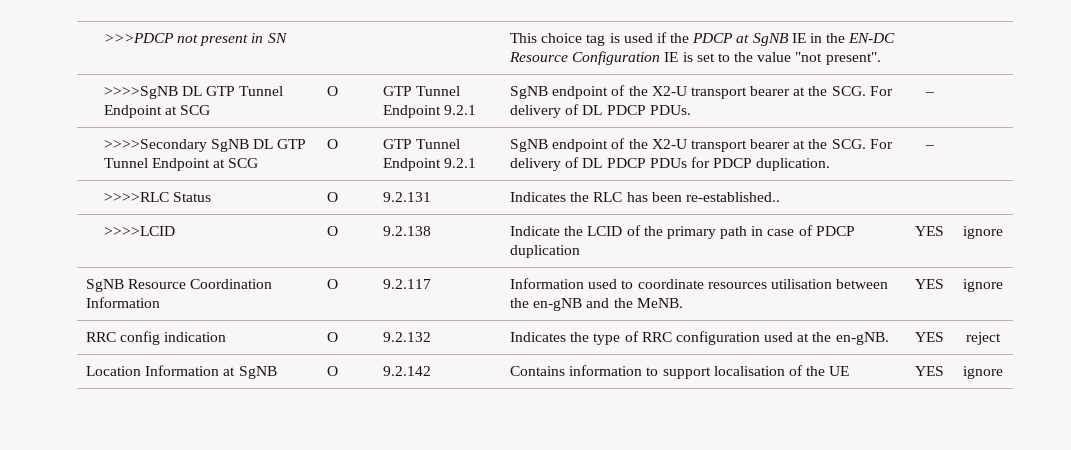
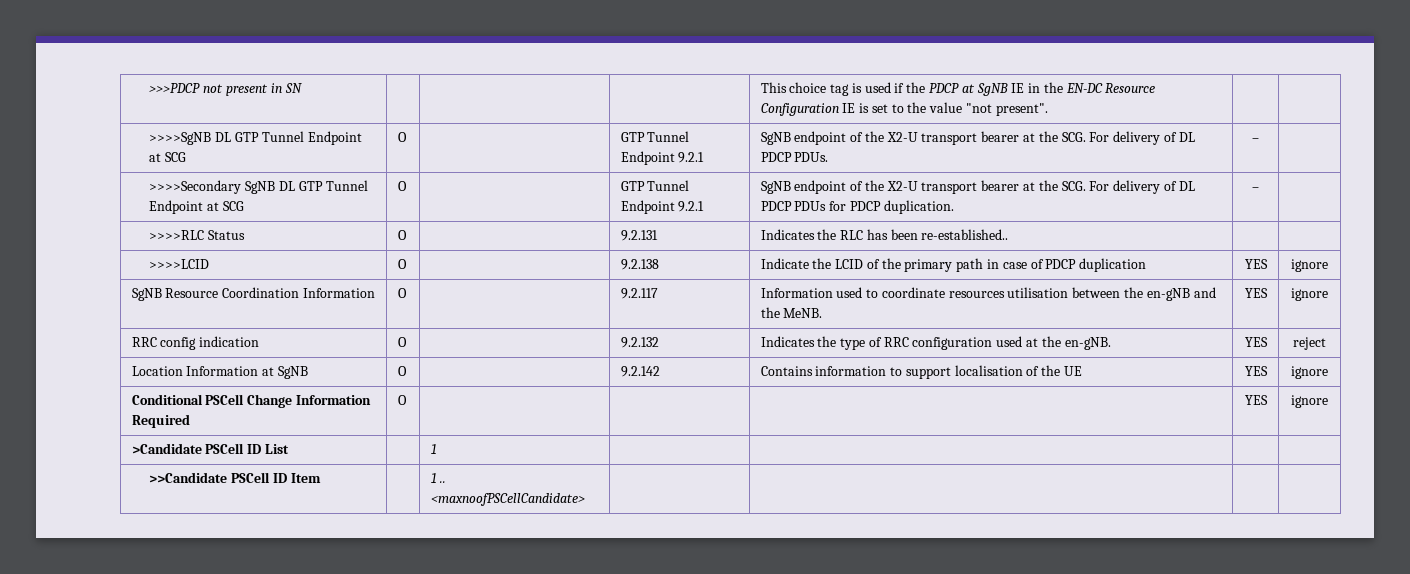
+ Conditional PSCell Change Information Required | O | | | | YES | ignore
+ >Candidate PSCell ID List | | 1 | | | |
+ >>Candidate PSCell ID Item | | 1 .. <maxnoofPSCellCandidate> | | | |

